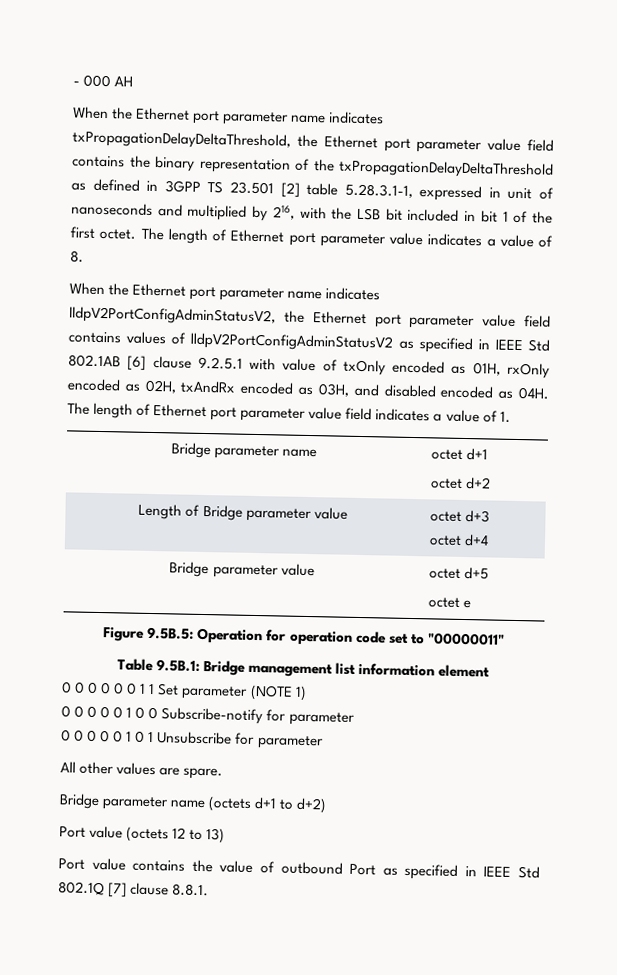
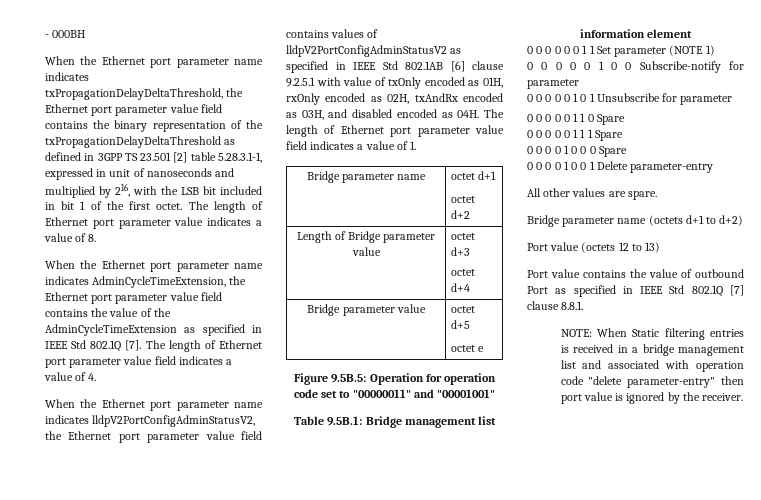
- - 000 AH
+ - 000BH
+ When the Ethernet port parameter name indicates AdminCycleTimeExtension, the Ethernet port parameter value field contains the value of the AdminCycleTimeExtension as specified in IEEE Std 802.1Q [7]. The length of Ethernet port parameter value field indicates a value of 4.
- Figure 9.5B.5: Operation for operation code set to "00000011"
+ Figure 9.5B.5: Operation for operation code set to "00000011" and "00001001"
+ 0 0 0 0 0 1 1 0 Spare
+ 0 0 0 0 0 1 1 1 Spare
+ 0 0 0 0 1 0 0 0 Spare
+ 0 0 0 0 1 0 0 1 Delete parameter-entry
+ NOTE: When Static filtering entries is received in a bridge management list and associated with operation code "delete parameter-entry" then port value is ignored by the receiver.

